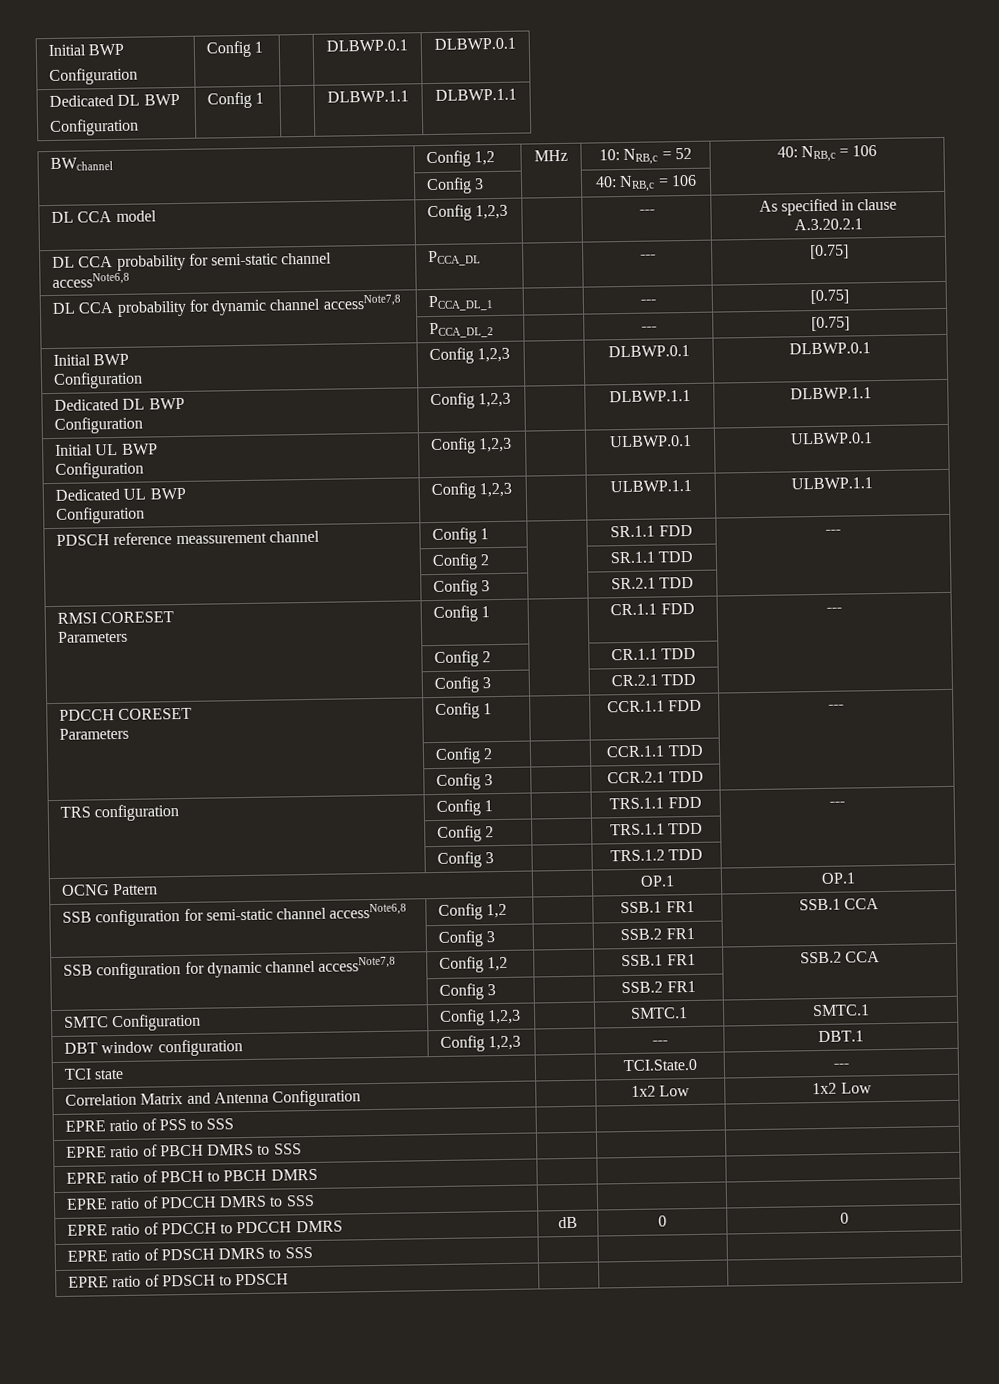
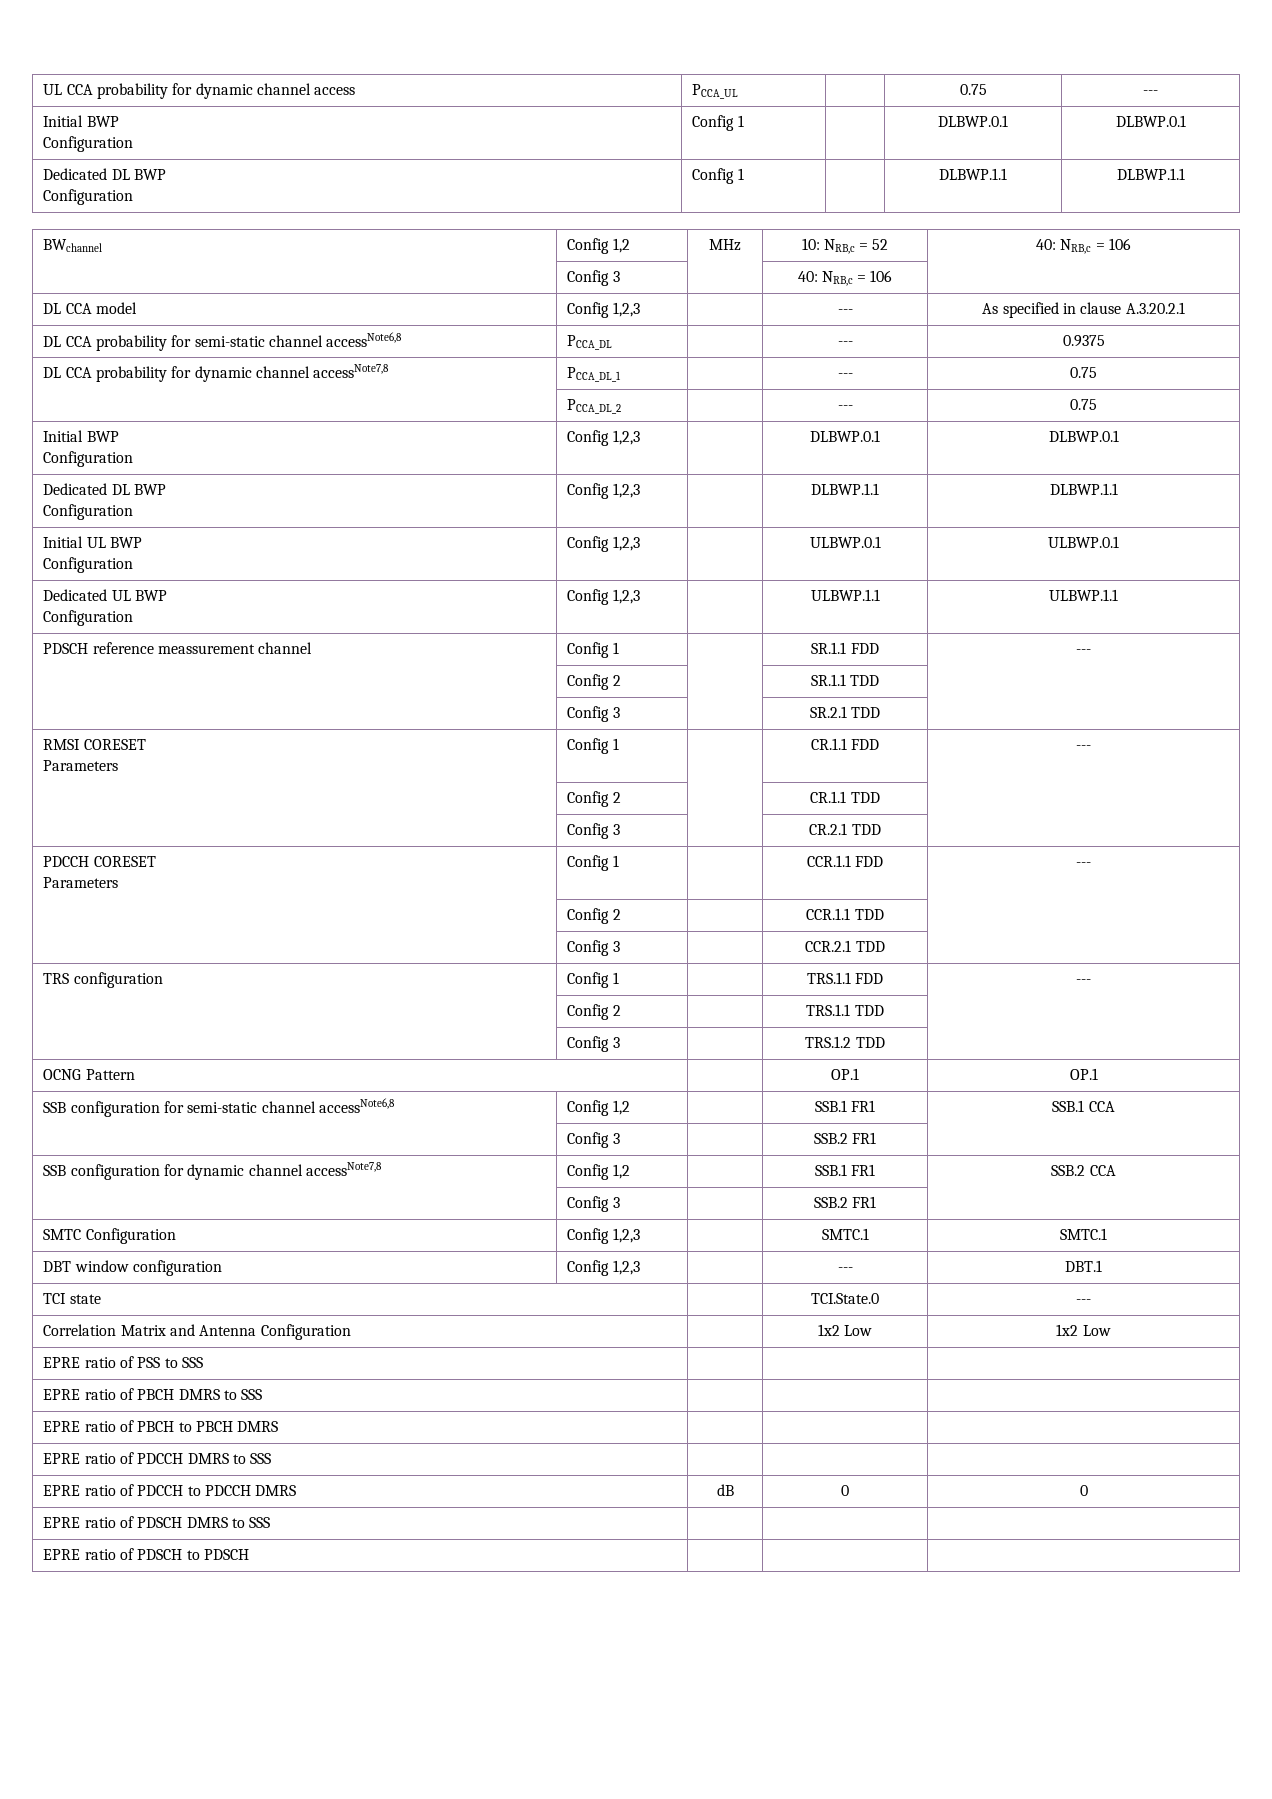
+ UL CCA probability for dynamic channel access | PCCA_UL | | 0.75 | ---
- DL CCA probability for semi-static channel accessNote6,8 | PCCA_DL | | --- | [0.75]
+ DL CCA probability for semi-static channel accessNote6,8 | PCCA_DL | | --- | 0.9375
- DL CCA probability for dynamic channel accessNote7,8 | PCCA_DL_1 | | --- | [0.75]
+ DL CCA probability for dynamic channel accessNote7,8 | PCCA_DL_1 | | --- | 0.75
- | PCCA_DL_2 | | --- | [0.75]
+ | PCCA_DL_2 | | --- | 0.75

